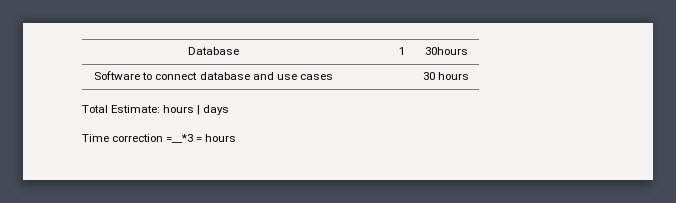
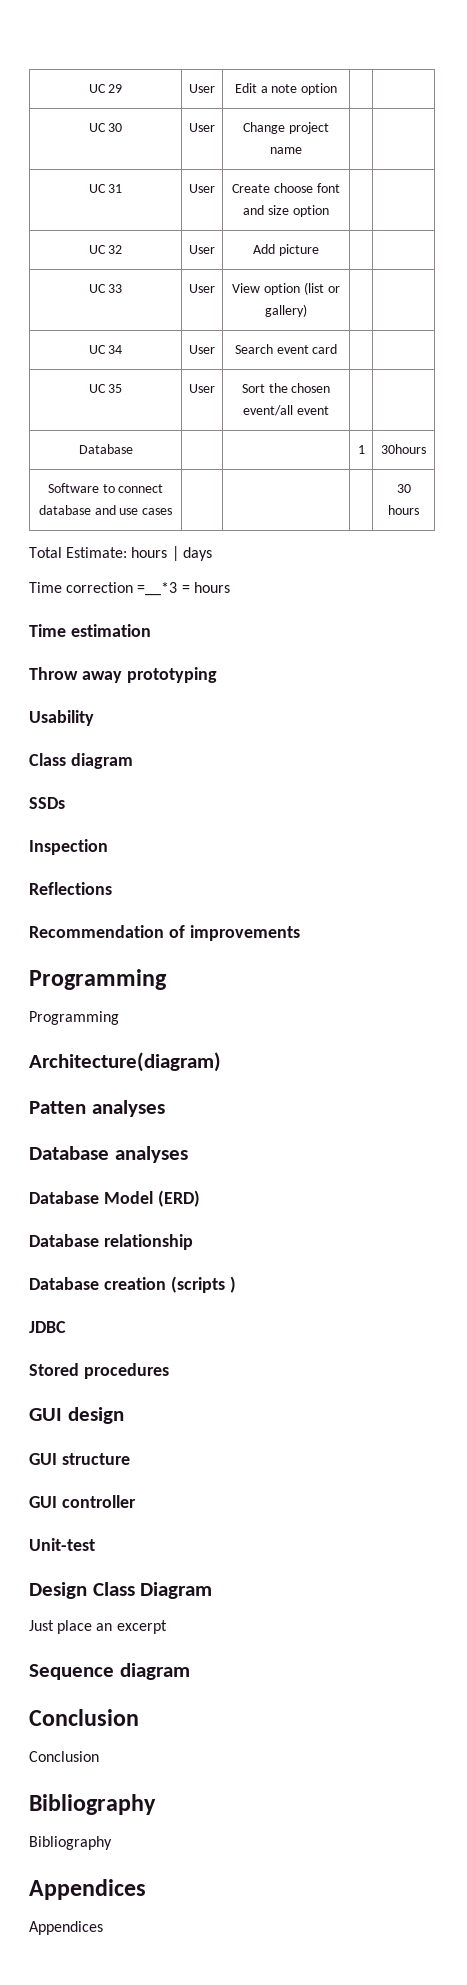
+ UC 29 | User | Edit a note option | |
+ UC 30 | User | Change project name | |
+ UC 31 | User | Create choose font and size option | |
+ UC 32 | User | Add picture | |
+ UC 33 | User | View option (list or gallery) | |
+ UC 34 | User | Search event card | |
+ UC 35 | User | Sort the chosen event/all event | |
+ Time estimation
+ Throw away prototyping
+ Usability
+ Class diagram
+ SSDs
+ Inspection
+ Reflections
+ Recommendation of improvements
+ Programming
+ Programming
+ Architecture(diagram)
+ Patten analyses
+ Database analyses
+ Database Model (ERD)
+ Database relationship
+ Database creation (scripts )
+ JDBC
+ Stored procedures
+ GUI design
+ GUI structure
+ GUI controller
+ Unit-test
+ Design Class Diagram
+ Just place an excerpt
+ Sequence diagram
+ Conclusion
+ Conclusion
+ Bibliography
+ Bibliography
+ Appendices
+ Appendices

